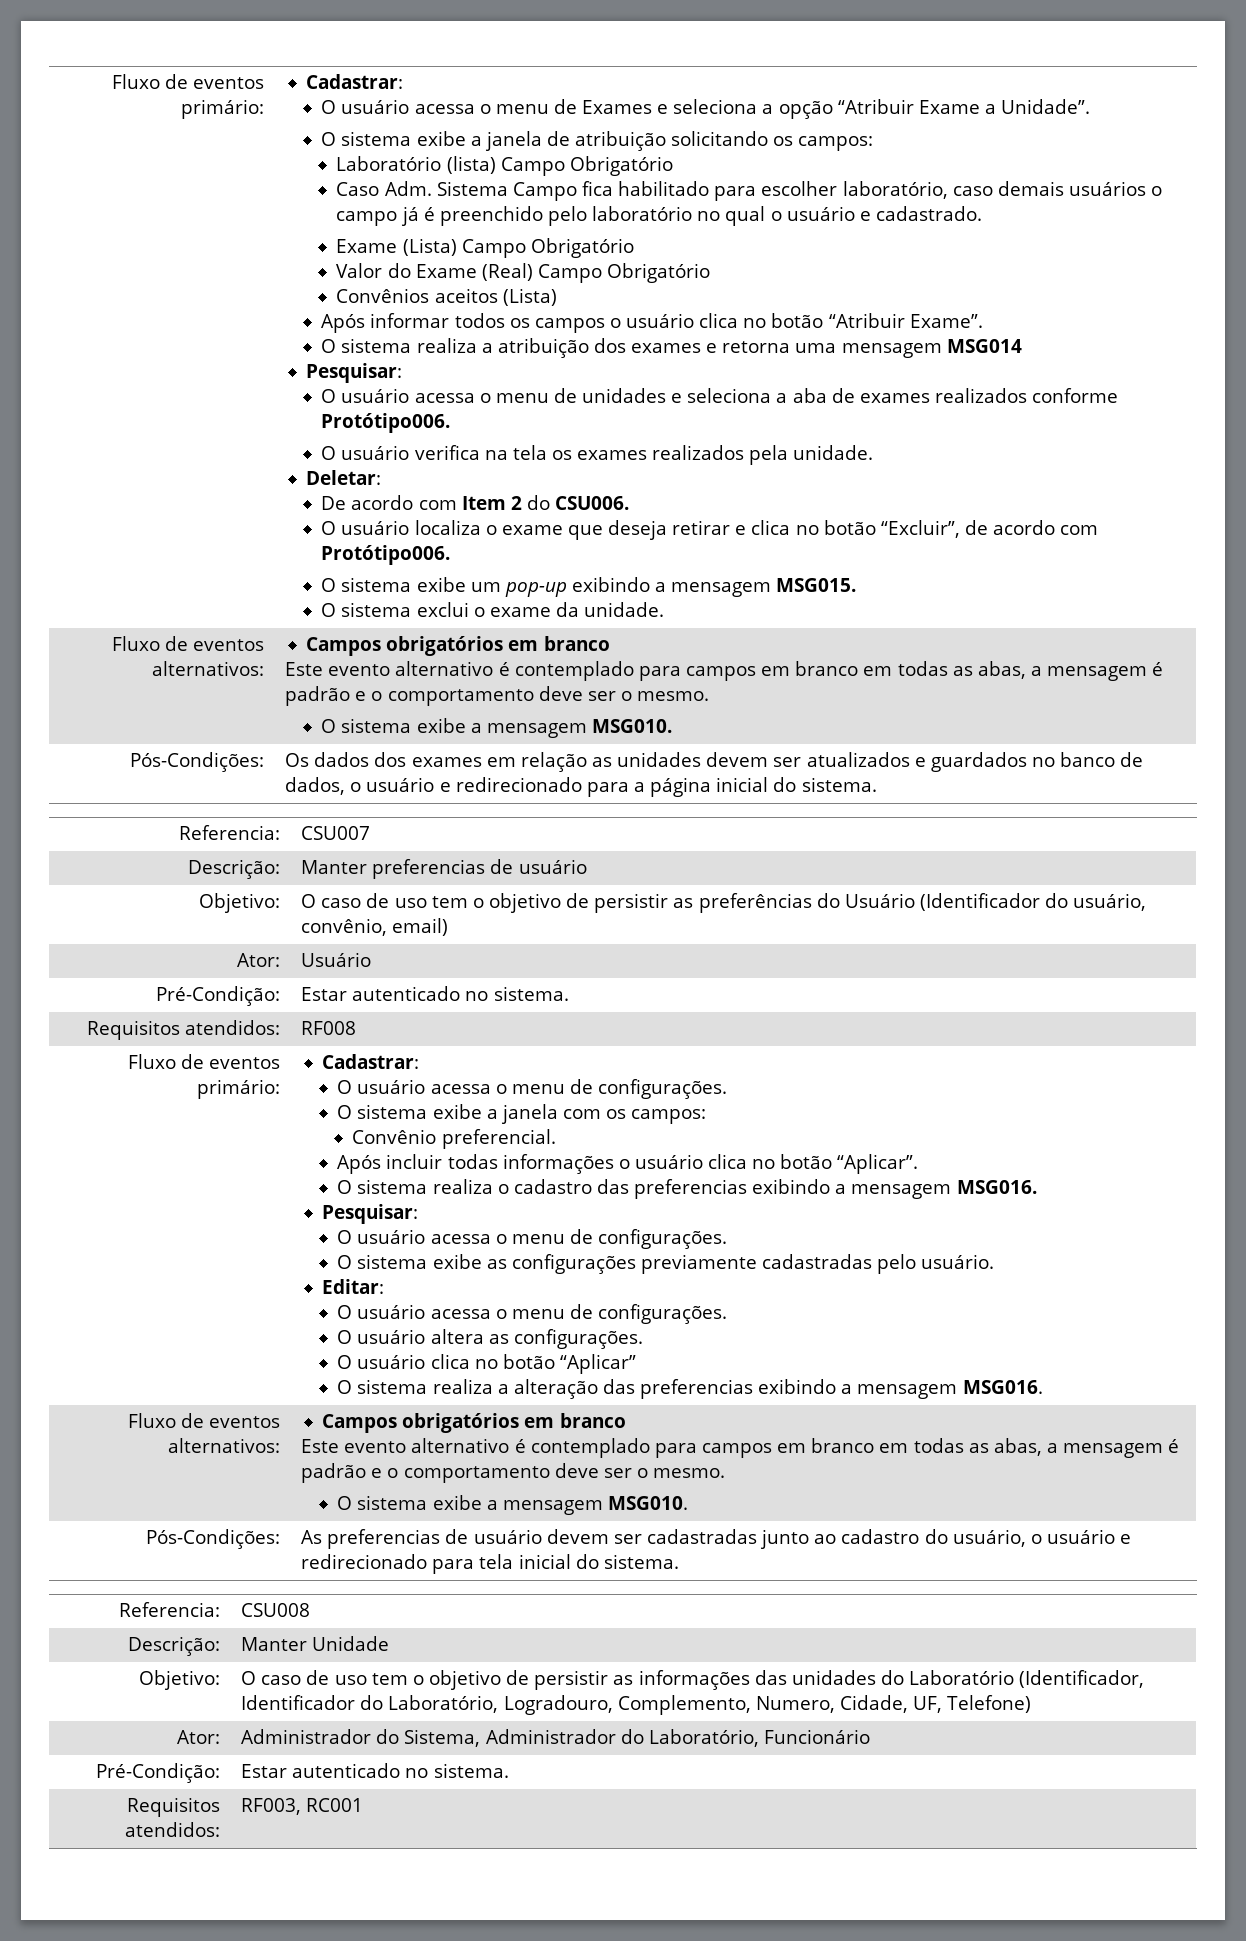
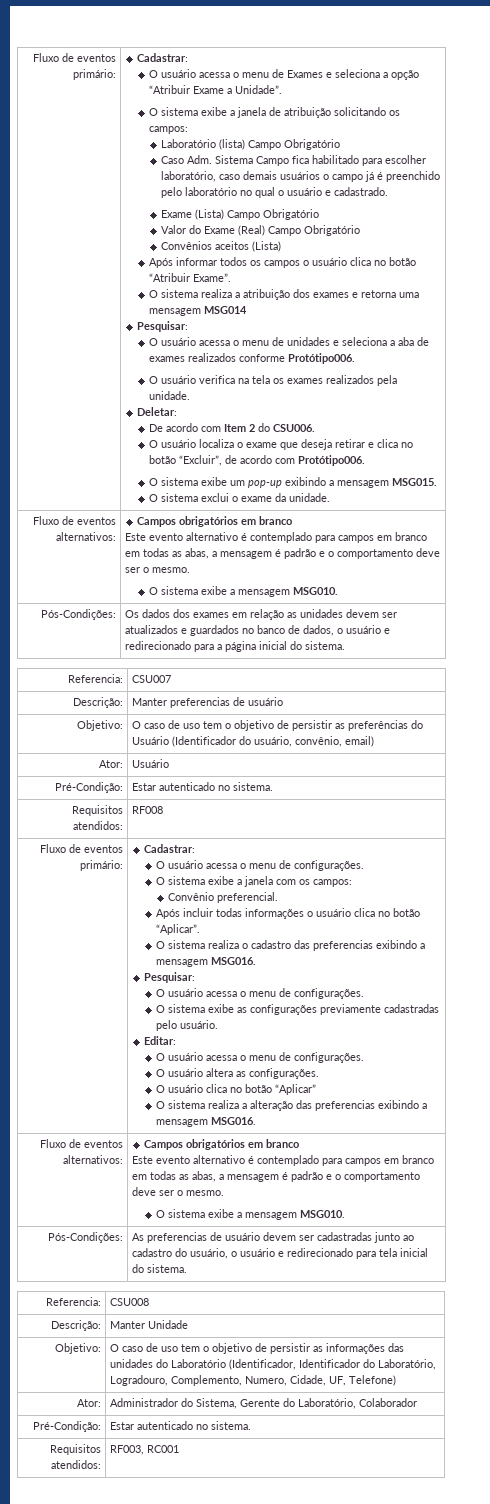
- Ator: | Administrador do Sistema, Administrador do Laboratório, Funcionário
+ Ator: | Administrador do Sistema, Gerente do Laboratório, Colaborador

